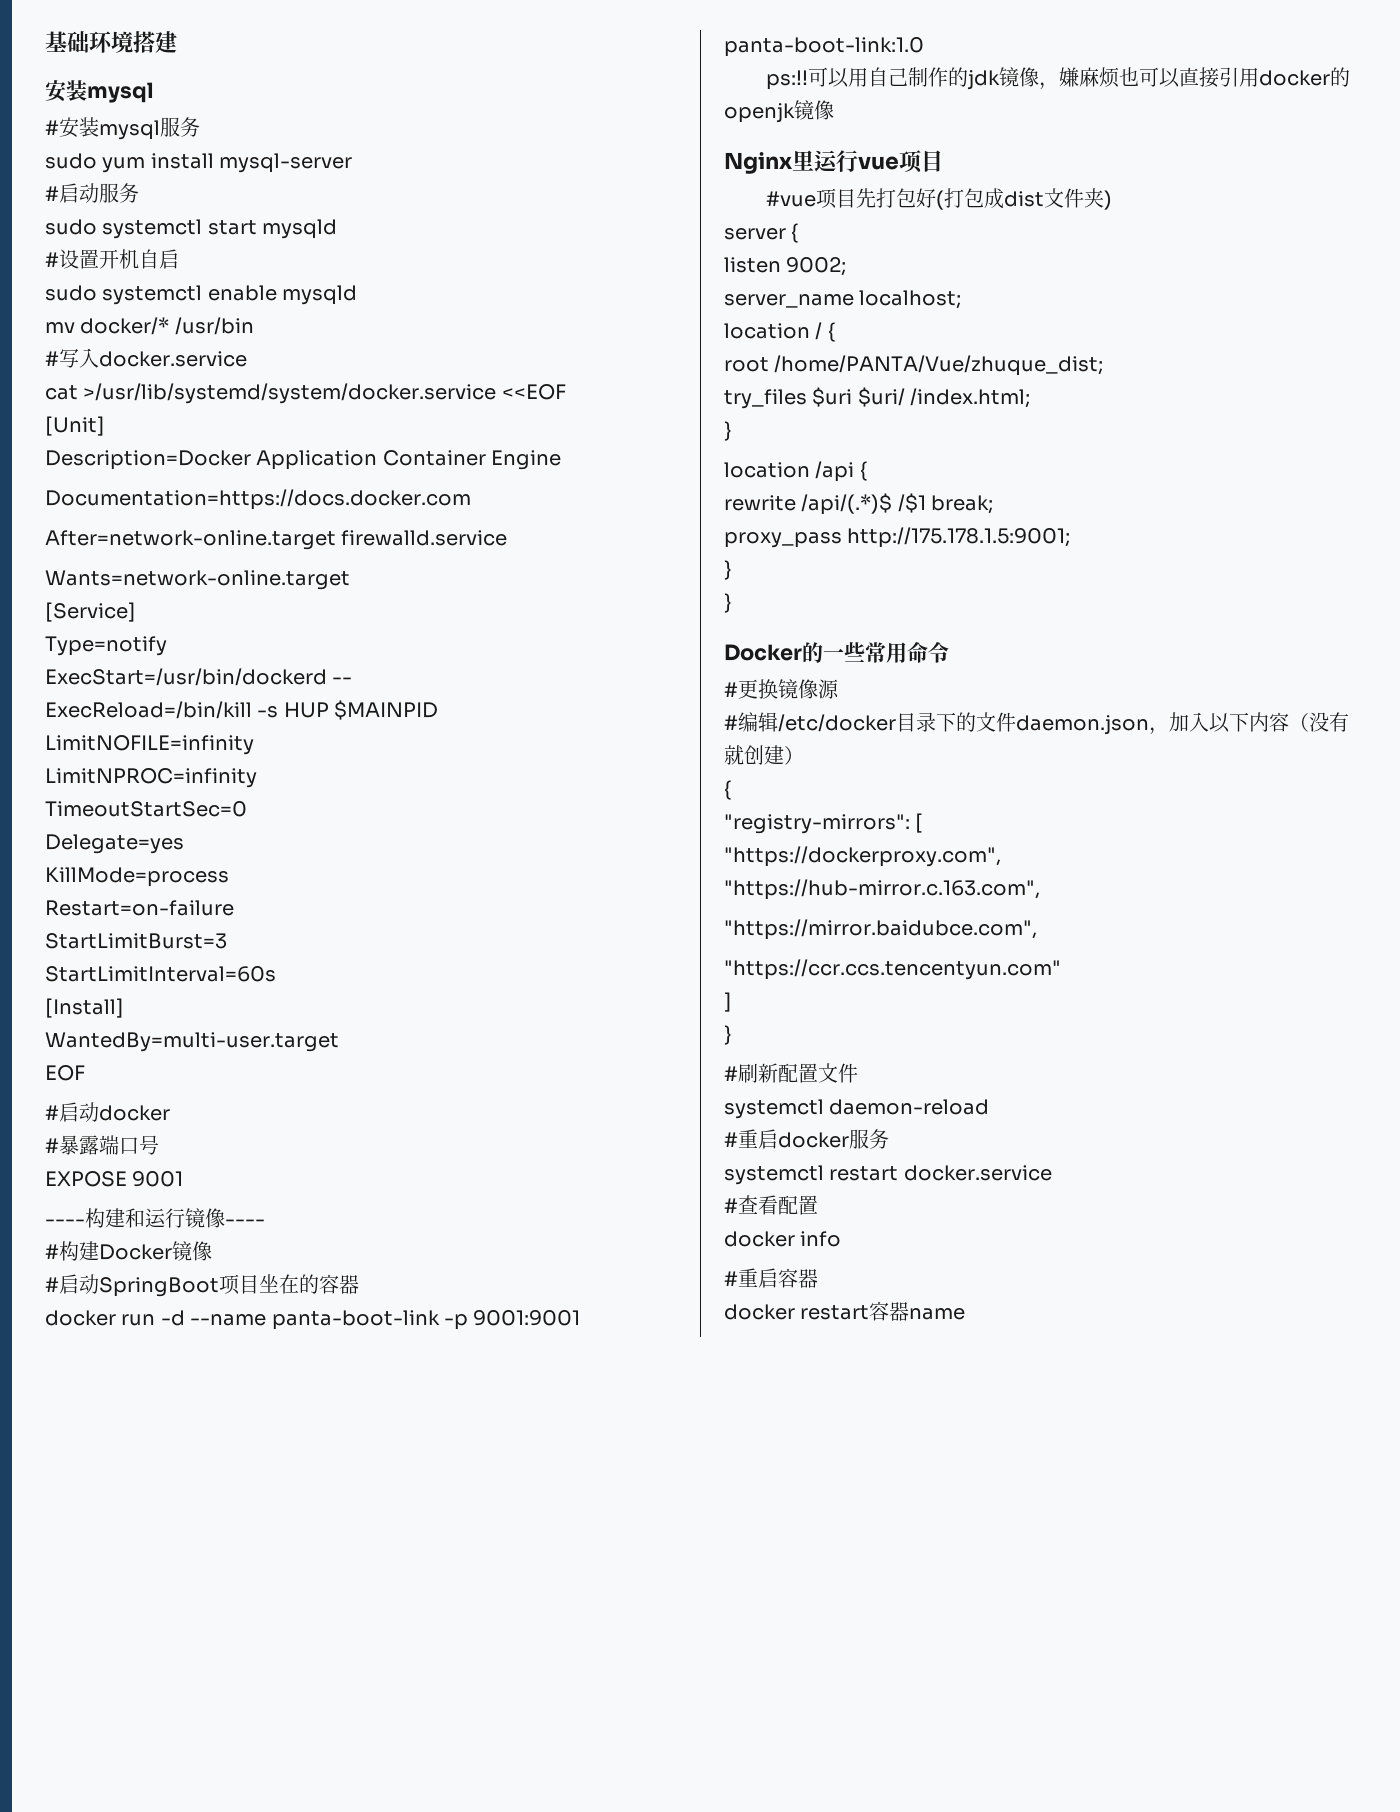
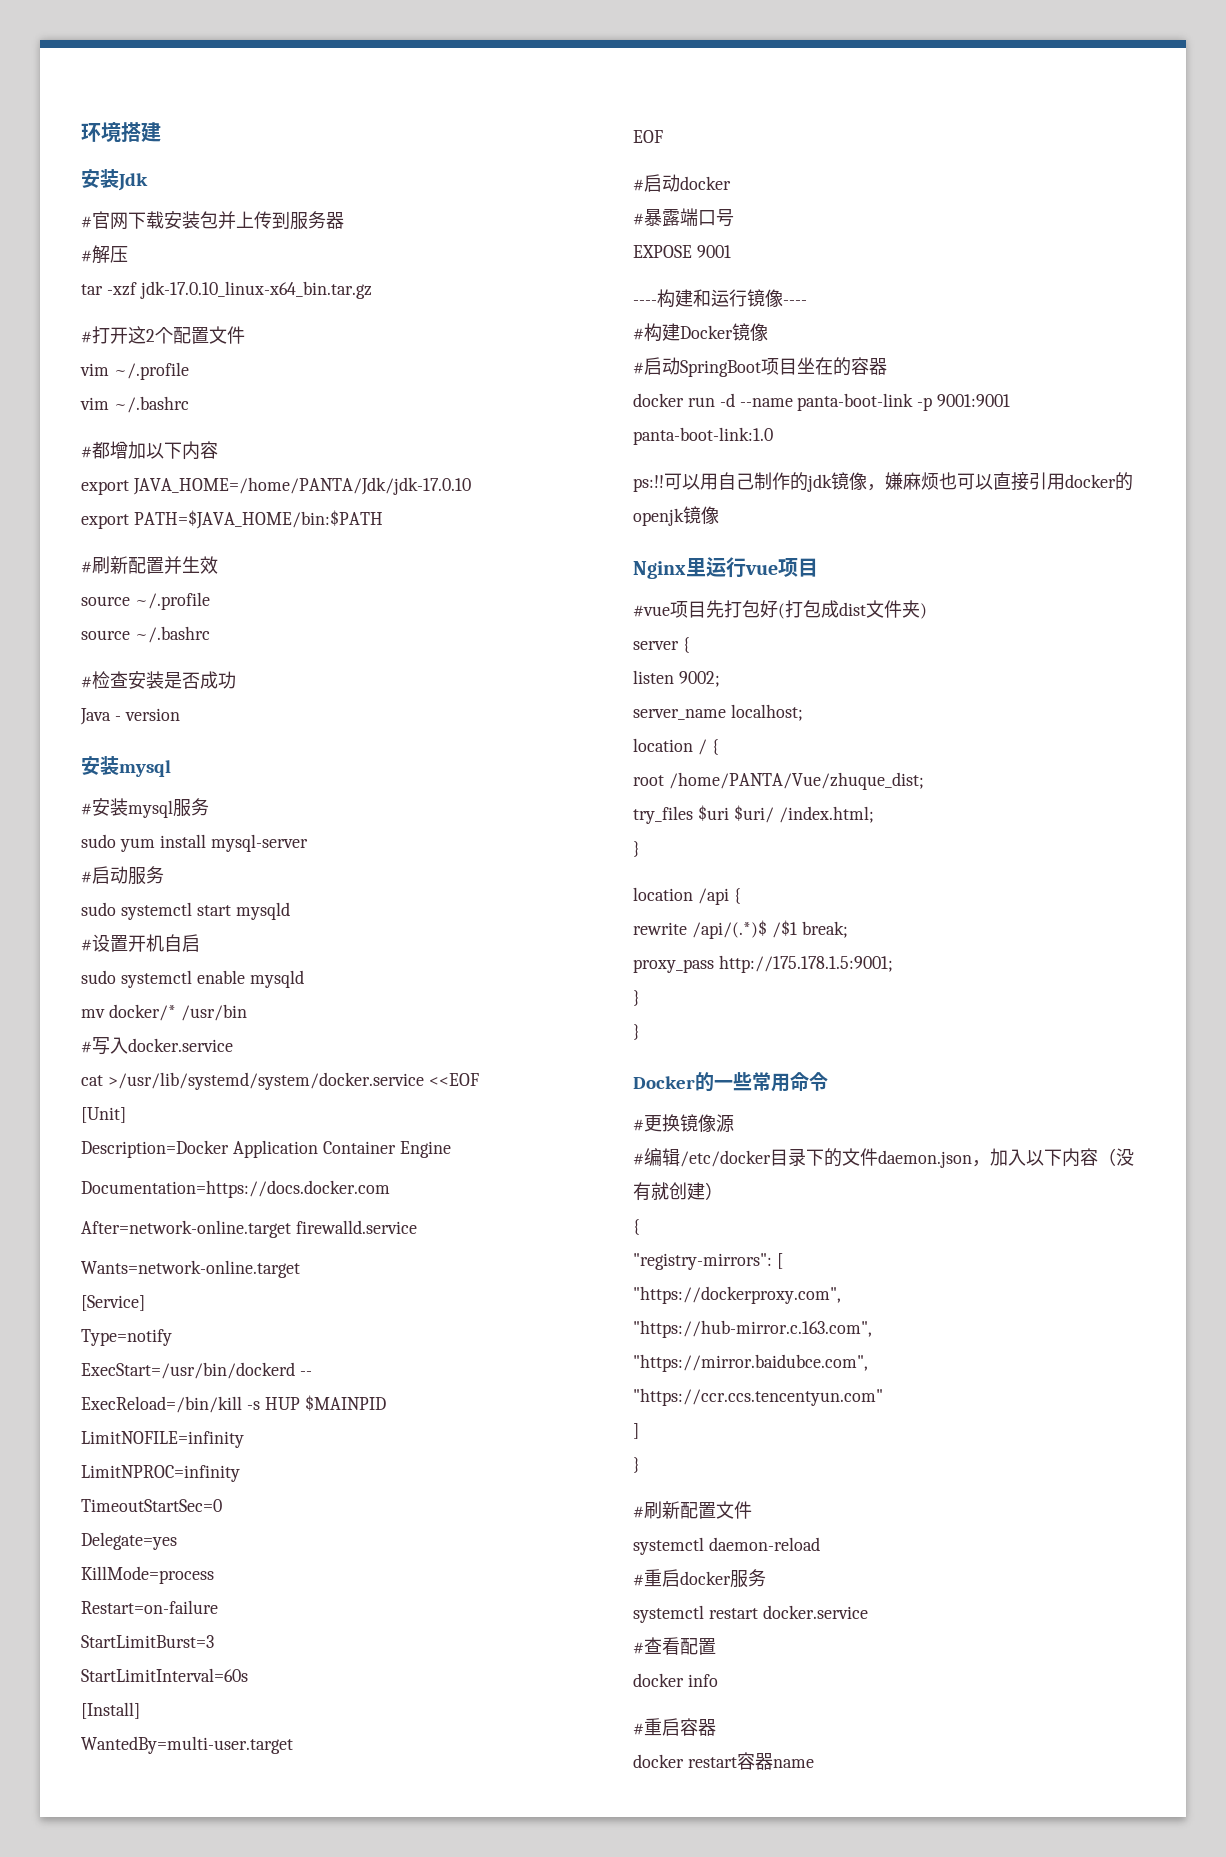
- 基础环境搭建
+ 环境搭建
+ 安装Jdk
+ #官网下载安装包并上传到服务器
+ #解压
+ tar -xzf jdk-17.0.10_linux-x64_bin.tar.gz
+ #打开这2个配置文件
+ vim ~/.profile
+ vim ~/.bashrc
+ #都增加以下内容
+ export JAVA_HOME=/home/PANTA/Jdk/jdk-17.0.10
+ export PATH=$JAVA_HOME/bin:$PATH
+ #刷新配置并生效
+ source ~/.profile
+ source ~/.bashrc
+ #检查安装是否成功
+ Java - version

